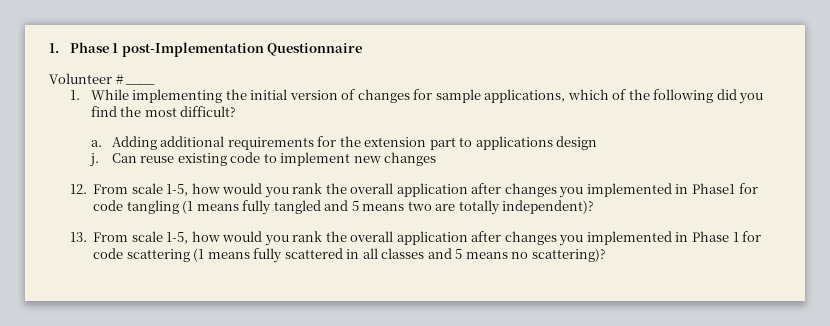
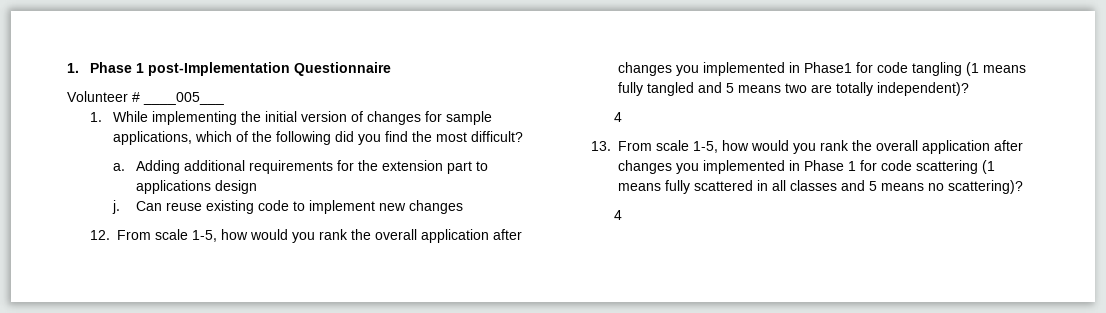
- Volunteer # ____
+ Volunteer # ____005___
  12. From scale 1-5, how would you rank the overall application after changes you implemented in Phase1 for code tangling (1 means fully tangled and 5 means two are totally independent)?
+ 4
  13. From scale 1-5, how would you rank the overall application after changes you implemented in Phase 1 for code scattering (1 means fully scattered in all classes and 5 means no scattering)?
+ 4

